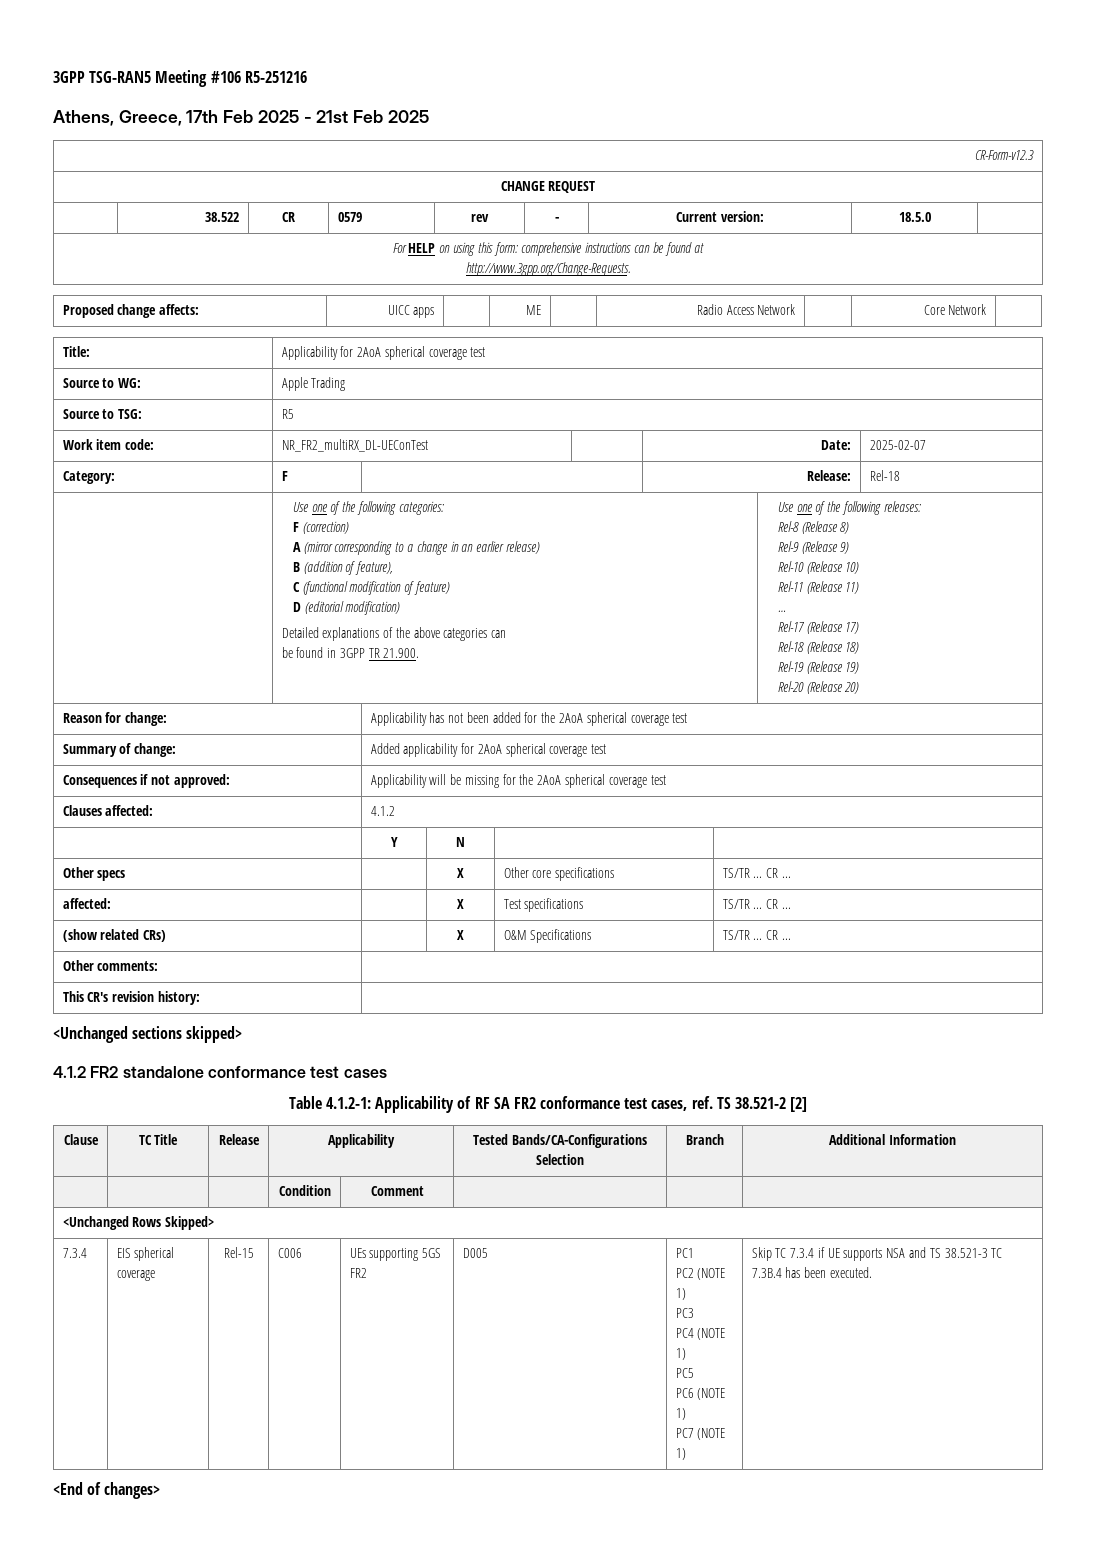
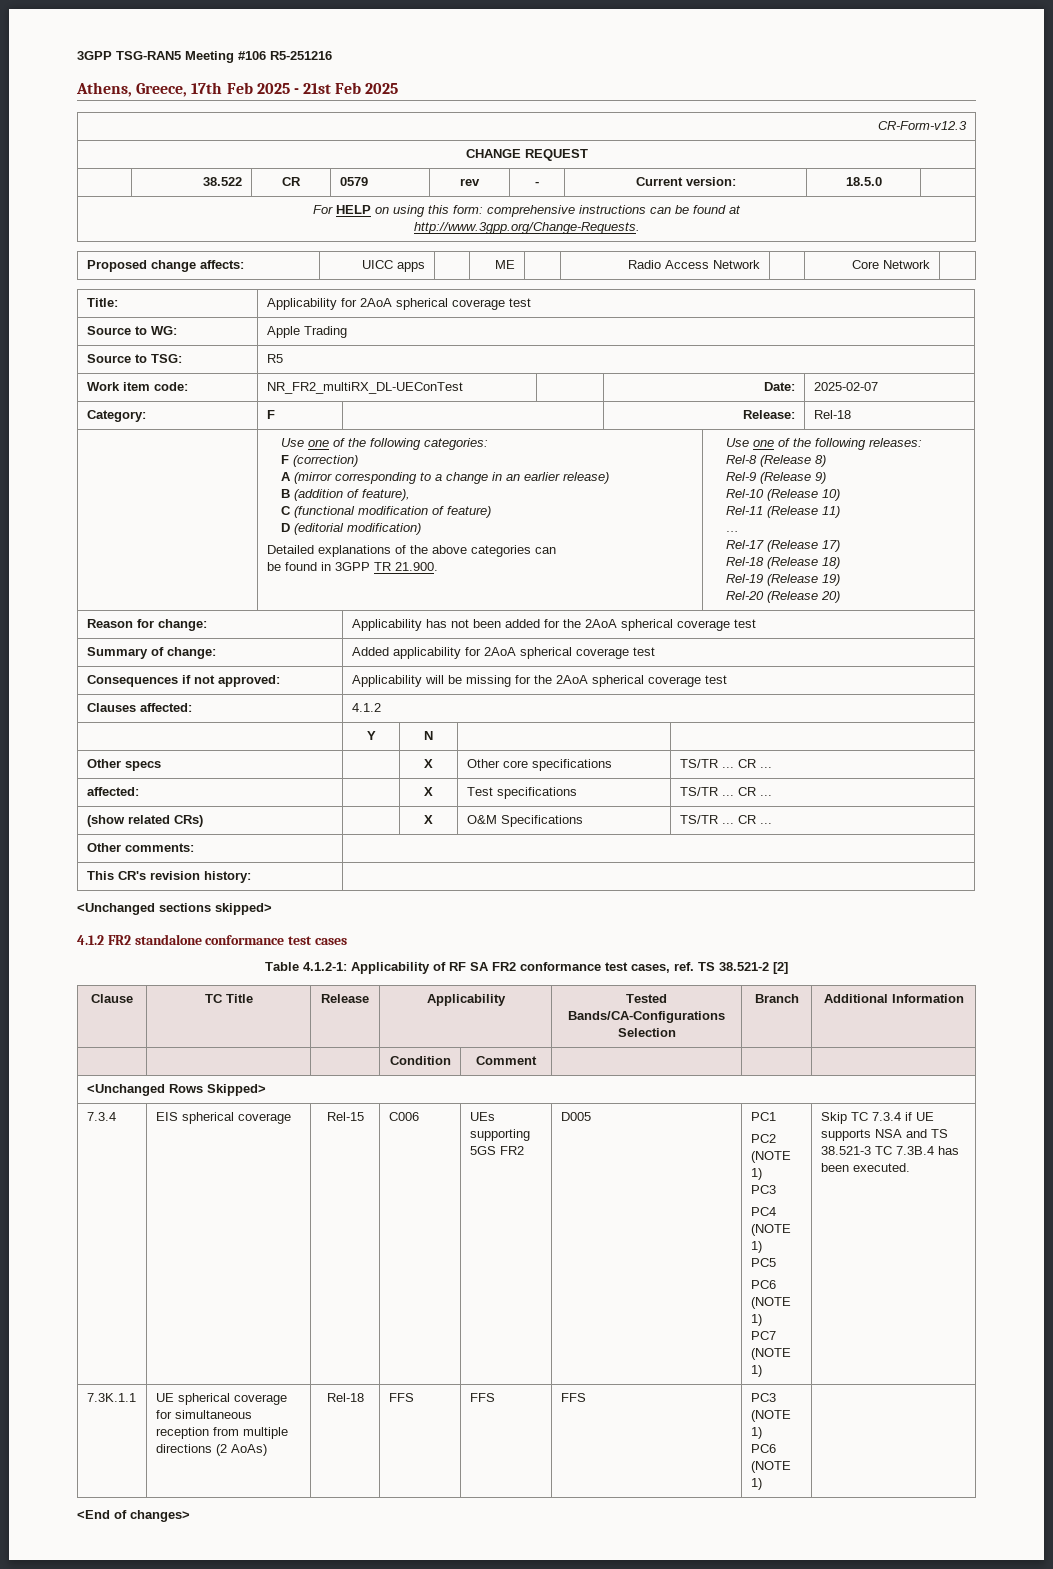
+ 7.3K.1.1 | UE spherical coverage for simultaneous reception from multiple directions (2 AoAs) | Rel-18 | FFS | FFS | FFS | PC3 (NOTE 1)
+ PC6 (NOTE 1) |

